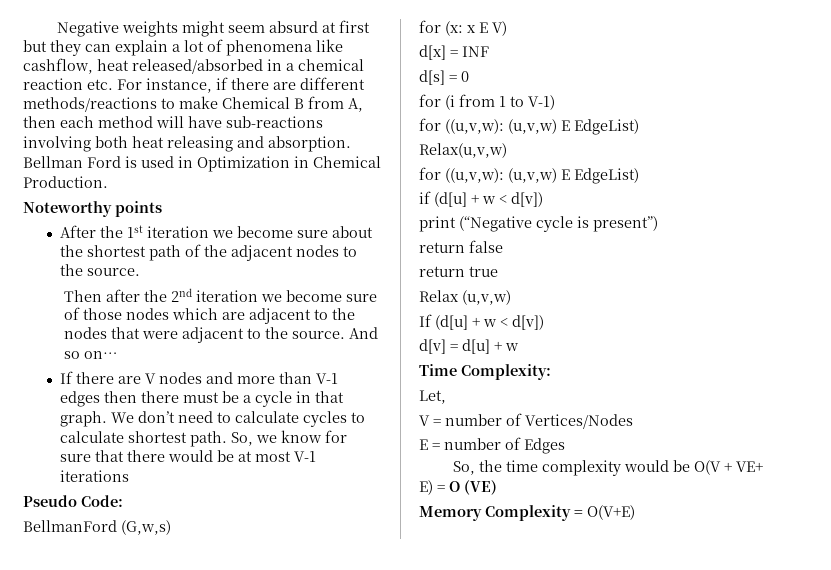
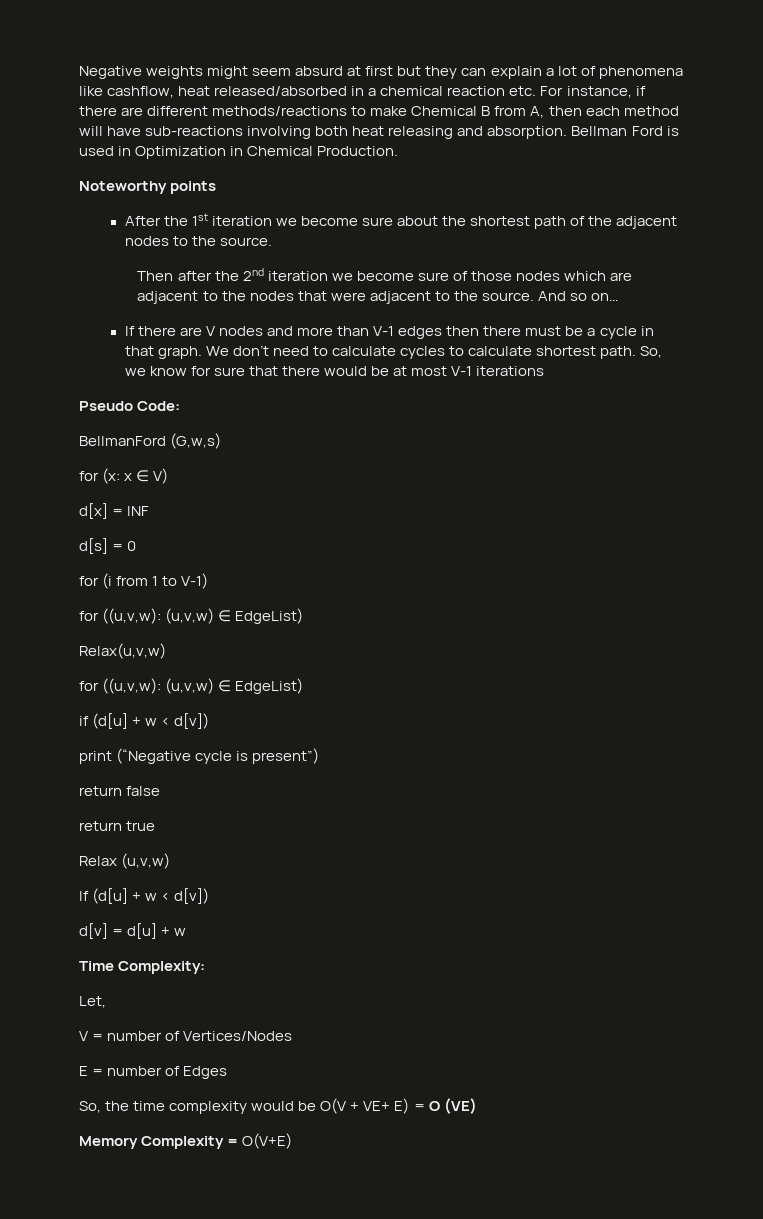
- for (x: x E V)
+ for (x: x ∈ V)
  for (i from 1 to V-1)
- for ((u,v,w): (u,v,w) E EdgeList)
+ for ((u,v,w): (u,v,w) ∈ EdgeList)
  Relax(u,v,w)
- for ((u,v,w): (u,v,w) E EdgeList)
+ for ((u,v,w): (u,v,w) ∈ EdgeList)

